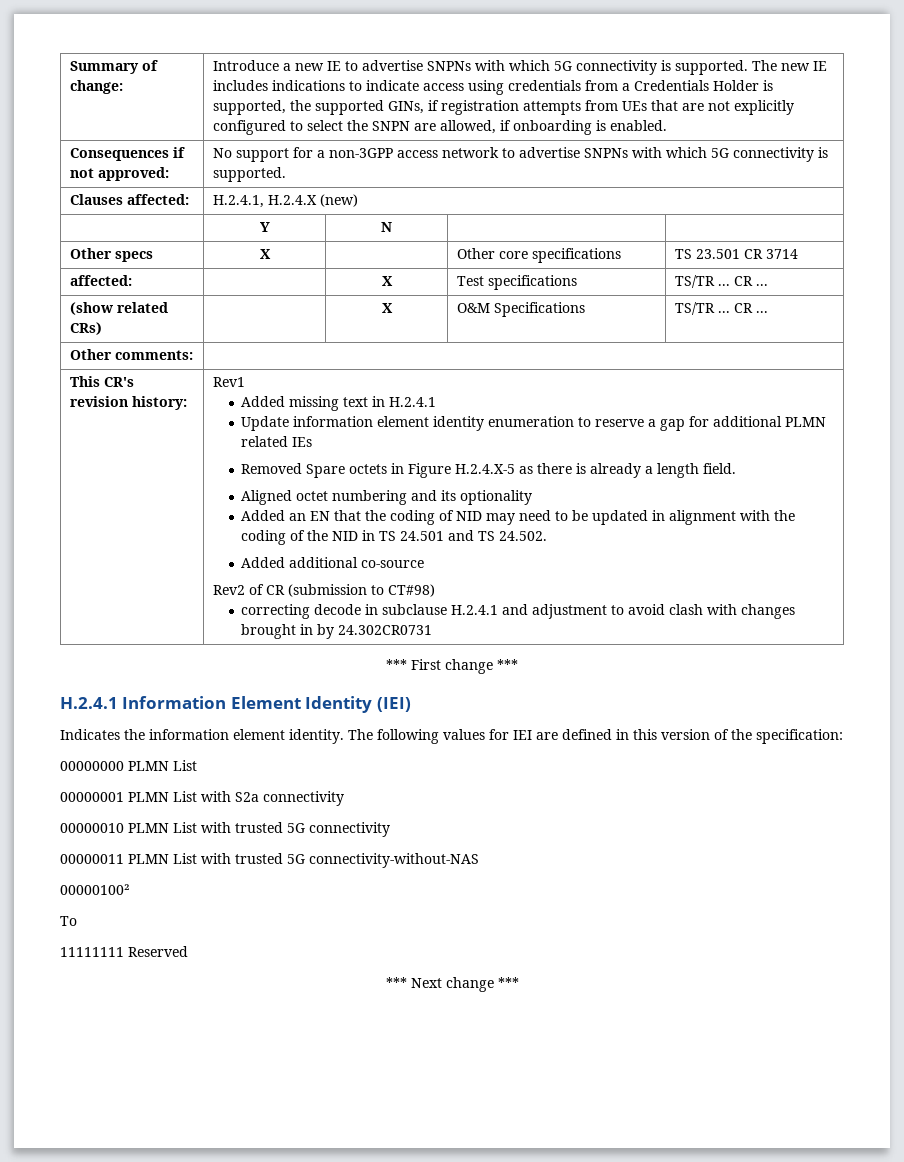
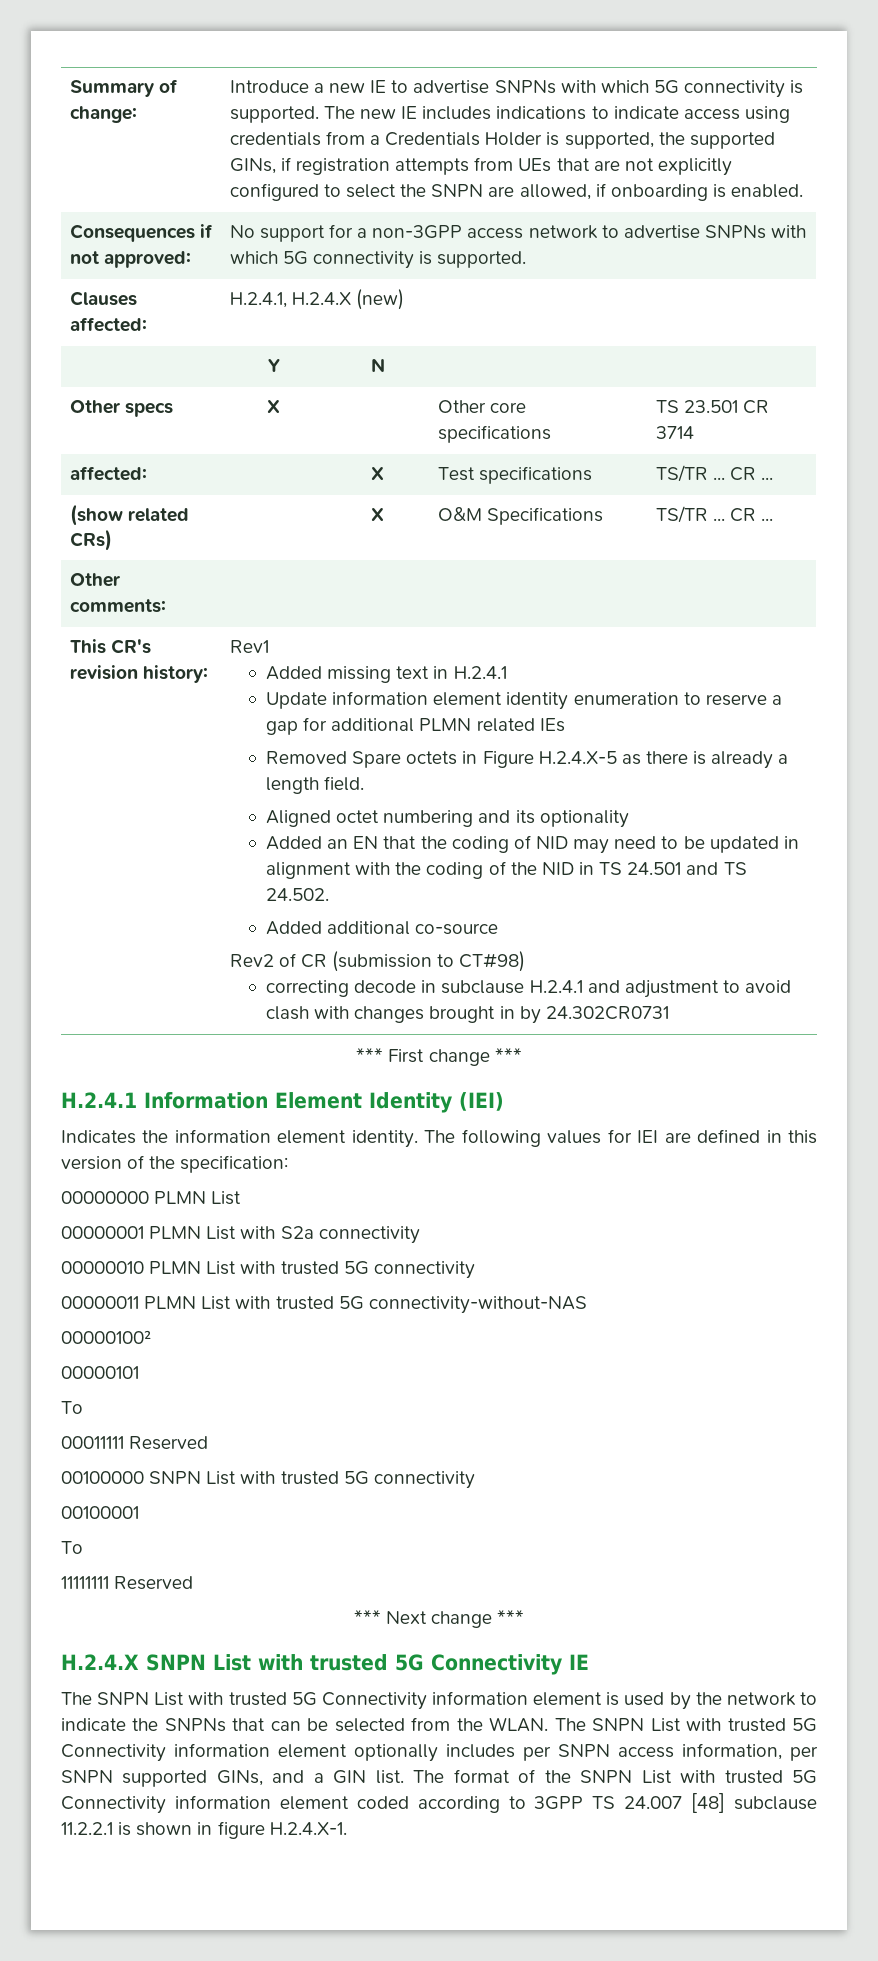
+ 00000101
+ To
+ 00011111 Reserved
+ 00100000 SNPN List with trusted 5G connectivity
+ 00100001
+ H.2.4.X SNPN List with trusted 5G Connectivity IE
+ The SNPN List with trusted 5G Connectivity information element is used by the network to indicate the SNPNs that can be selected from the WLAN. The SNPN List with trusted 5G Connectivity information element optionally includes per SNPN access information, per SNPN supported GINs, and a GIN list. The format of the SNPN List with trusted 5G Connectivity information element coded according to 3GPP TS 24.007 [48] subclause 11.2.2.1 is shown in figure H.2.4.X-1.

